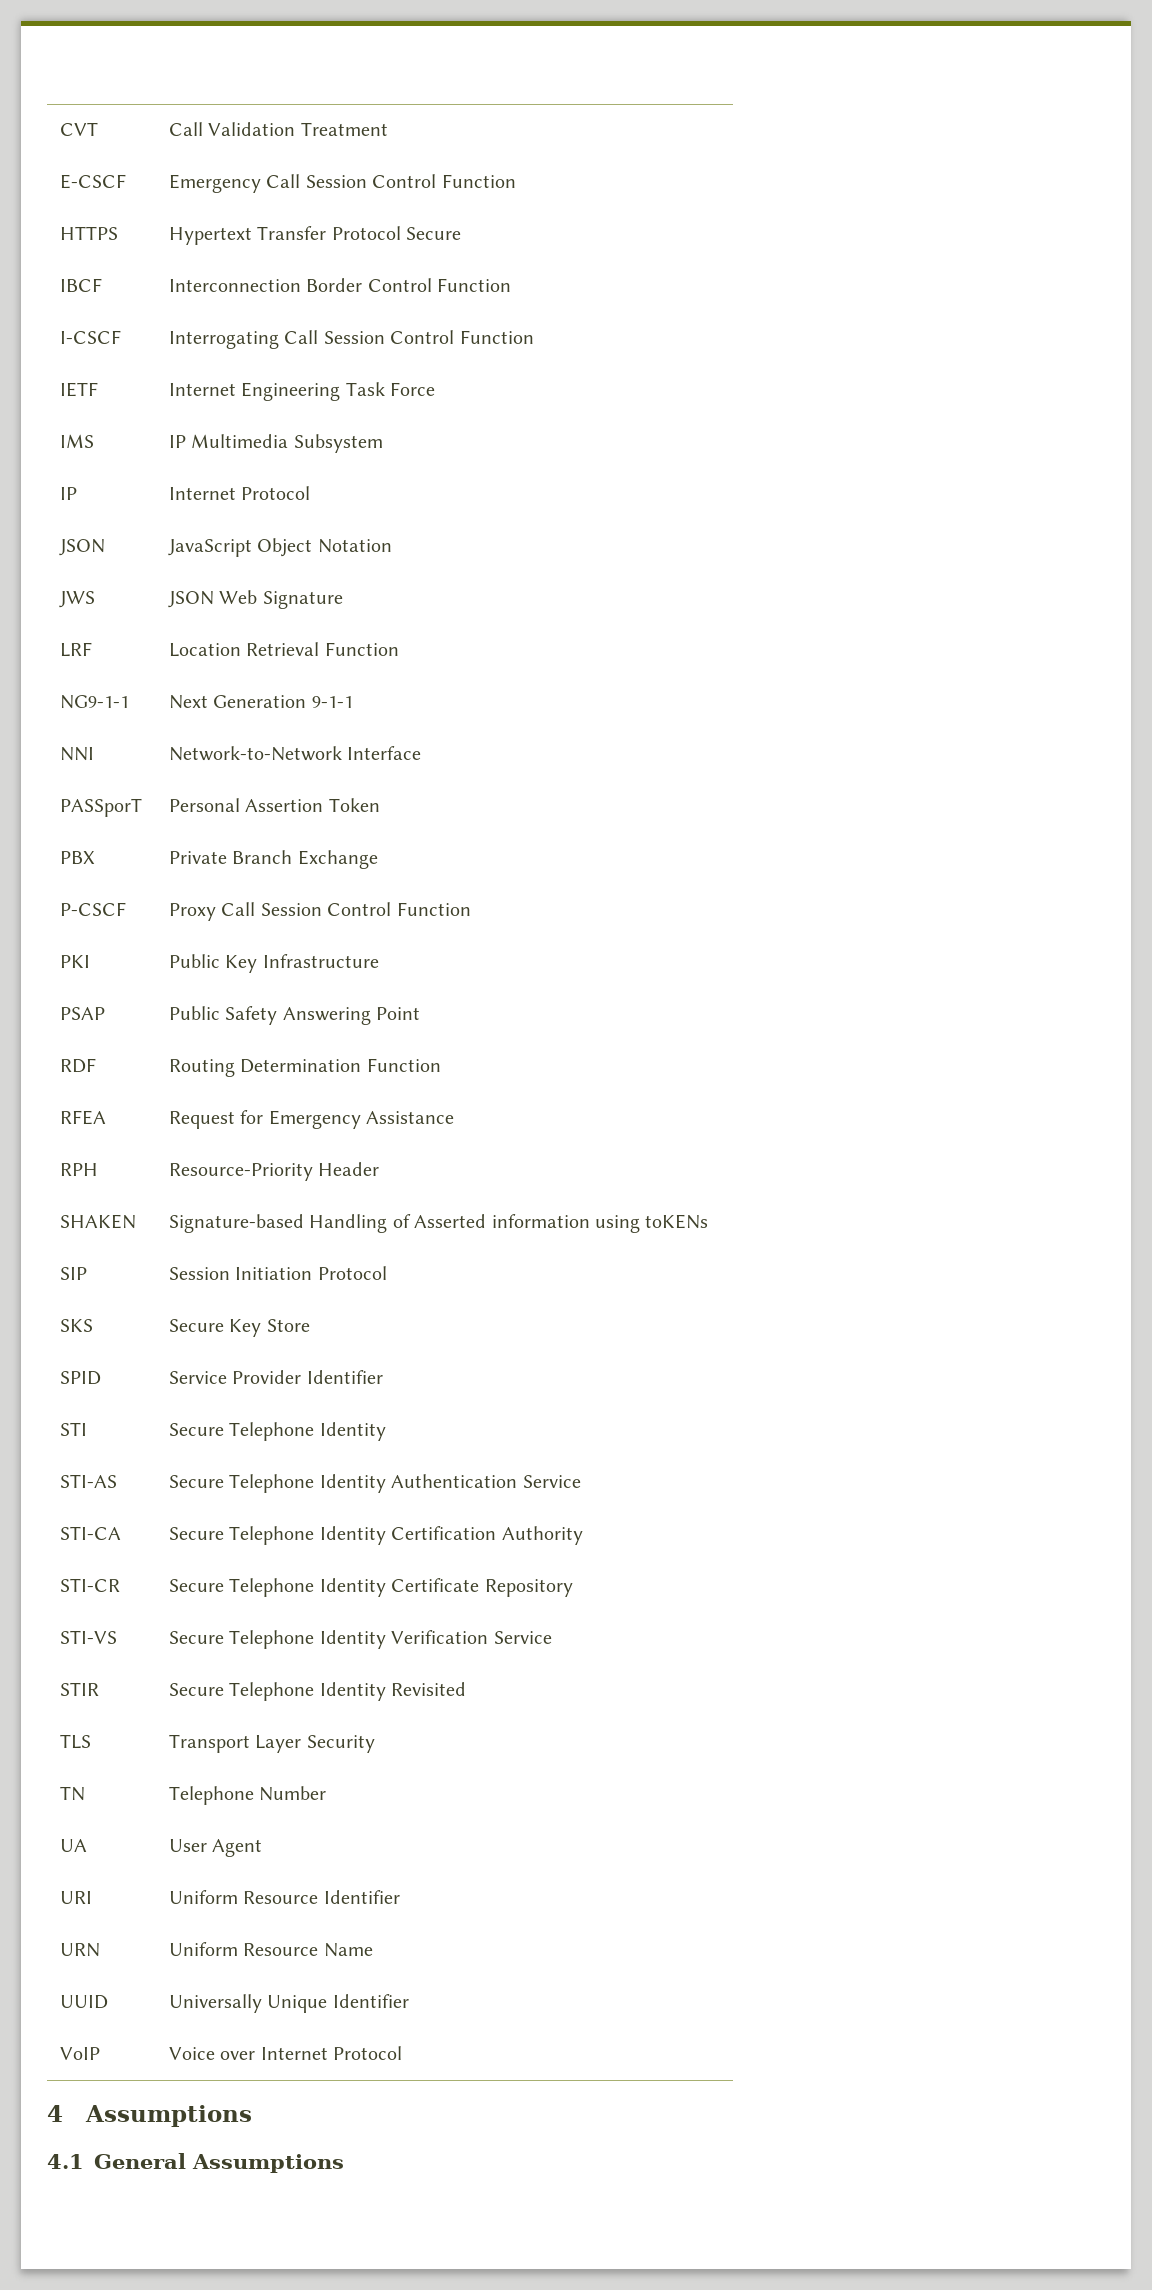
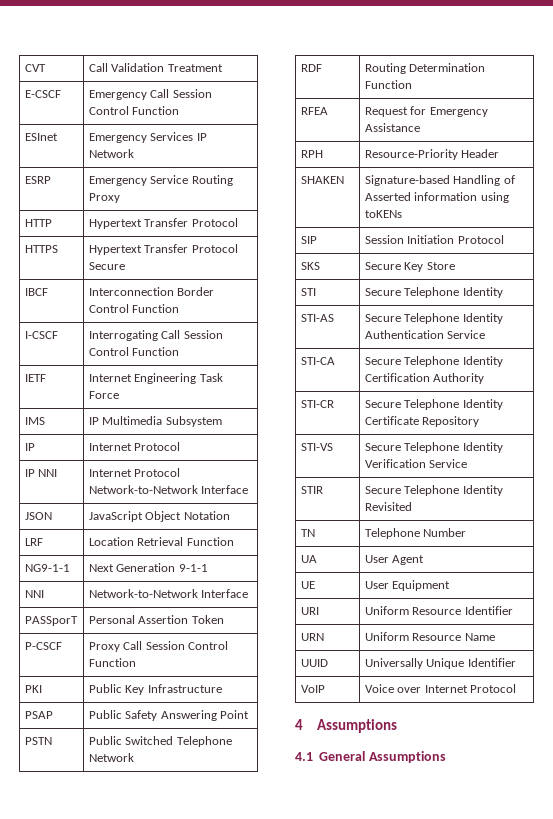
+ ESInet | Emergency Services IP Network
+ ESRP | Emergency Service Routing Proxy
+ HTTP | Hypertext Transfer Protocol
+ IP NNI | Internet Protocol Network-to-Network Interface
- JWS | JSON Web Signature
- PBX | Private Branch Exchange
+ PSTN | Public Switched Telephone Network
- SPID | Service Provider Identifier
- TLS | Transport Layer Security
+ UE | User Equipment

